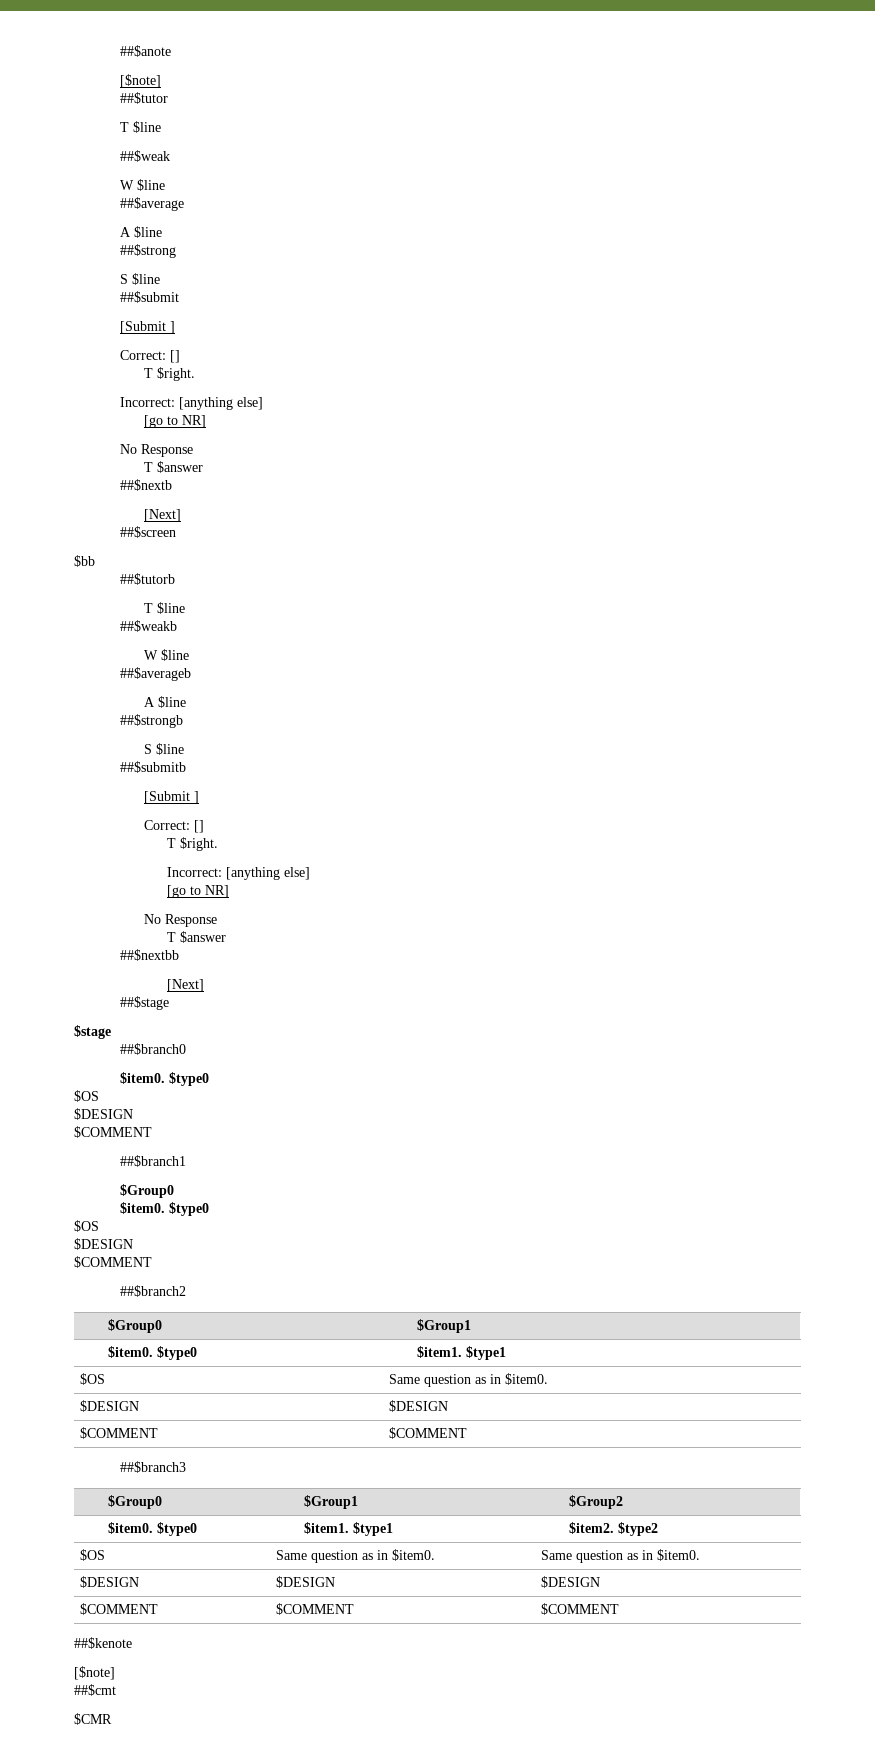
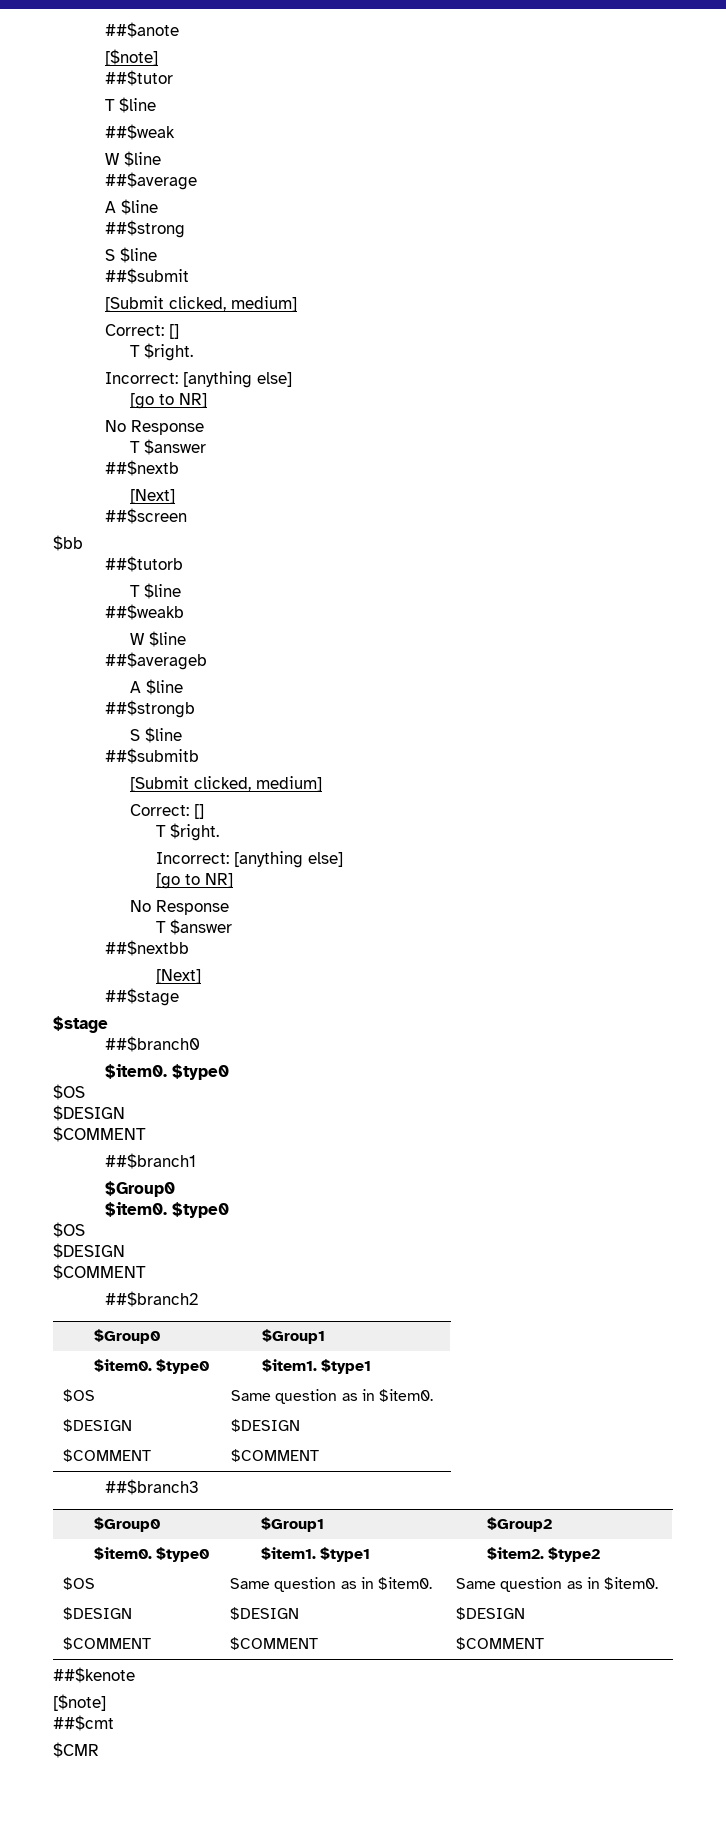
  ##$submit
- [Submit ]
+ [Submit clicked, medium]
  ##$submitb
- [Submit ]
+ [Submit clicked, medium]

